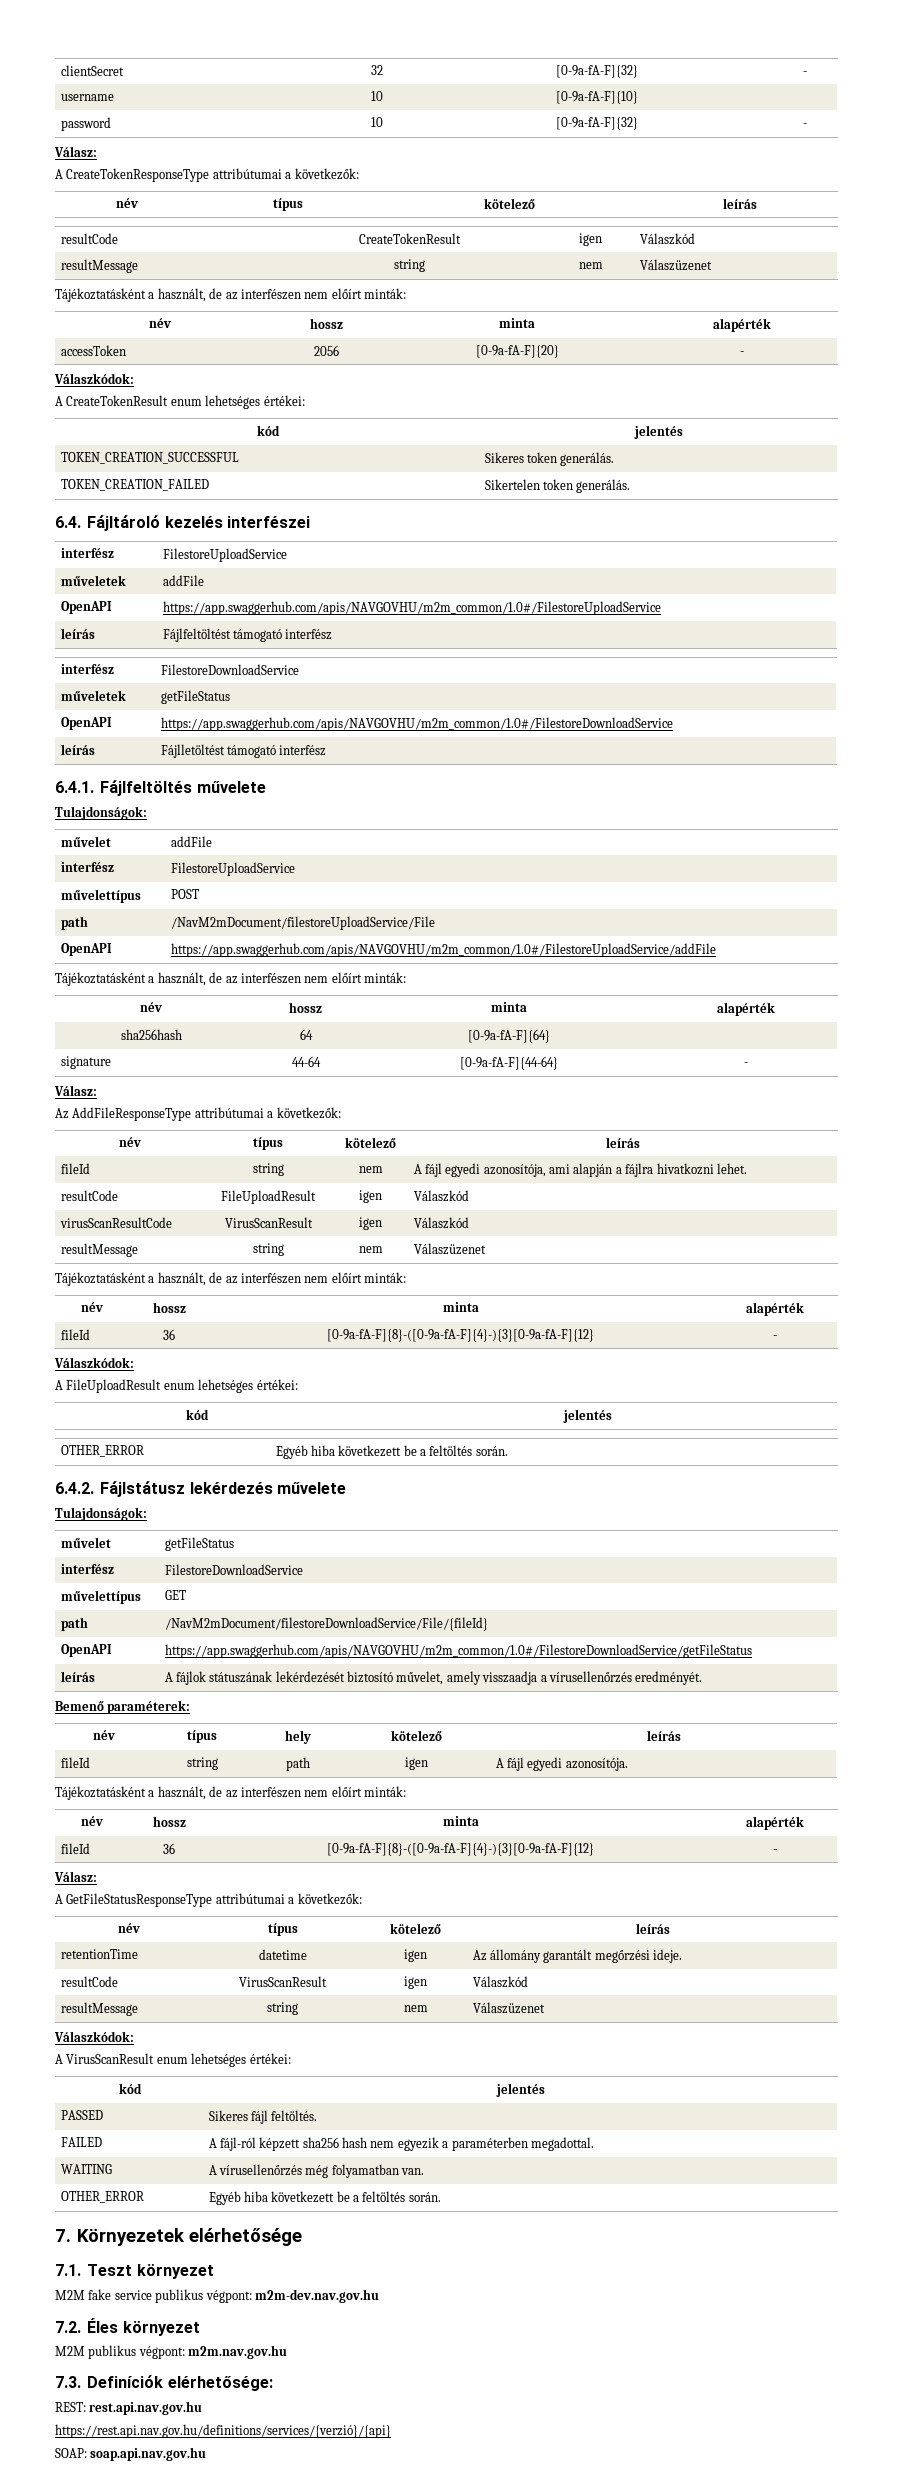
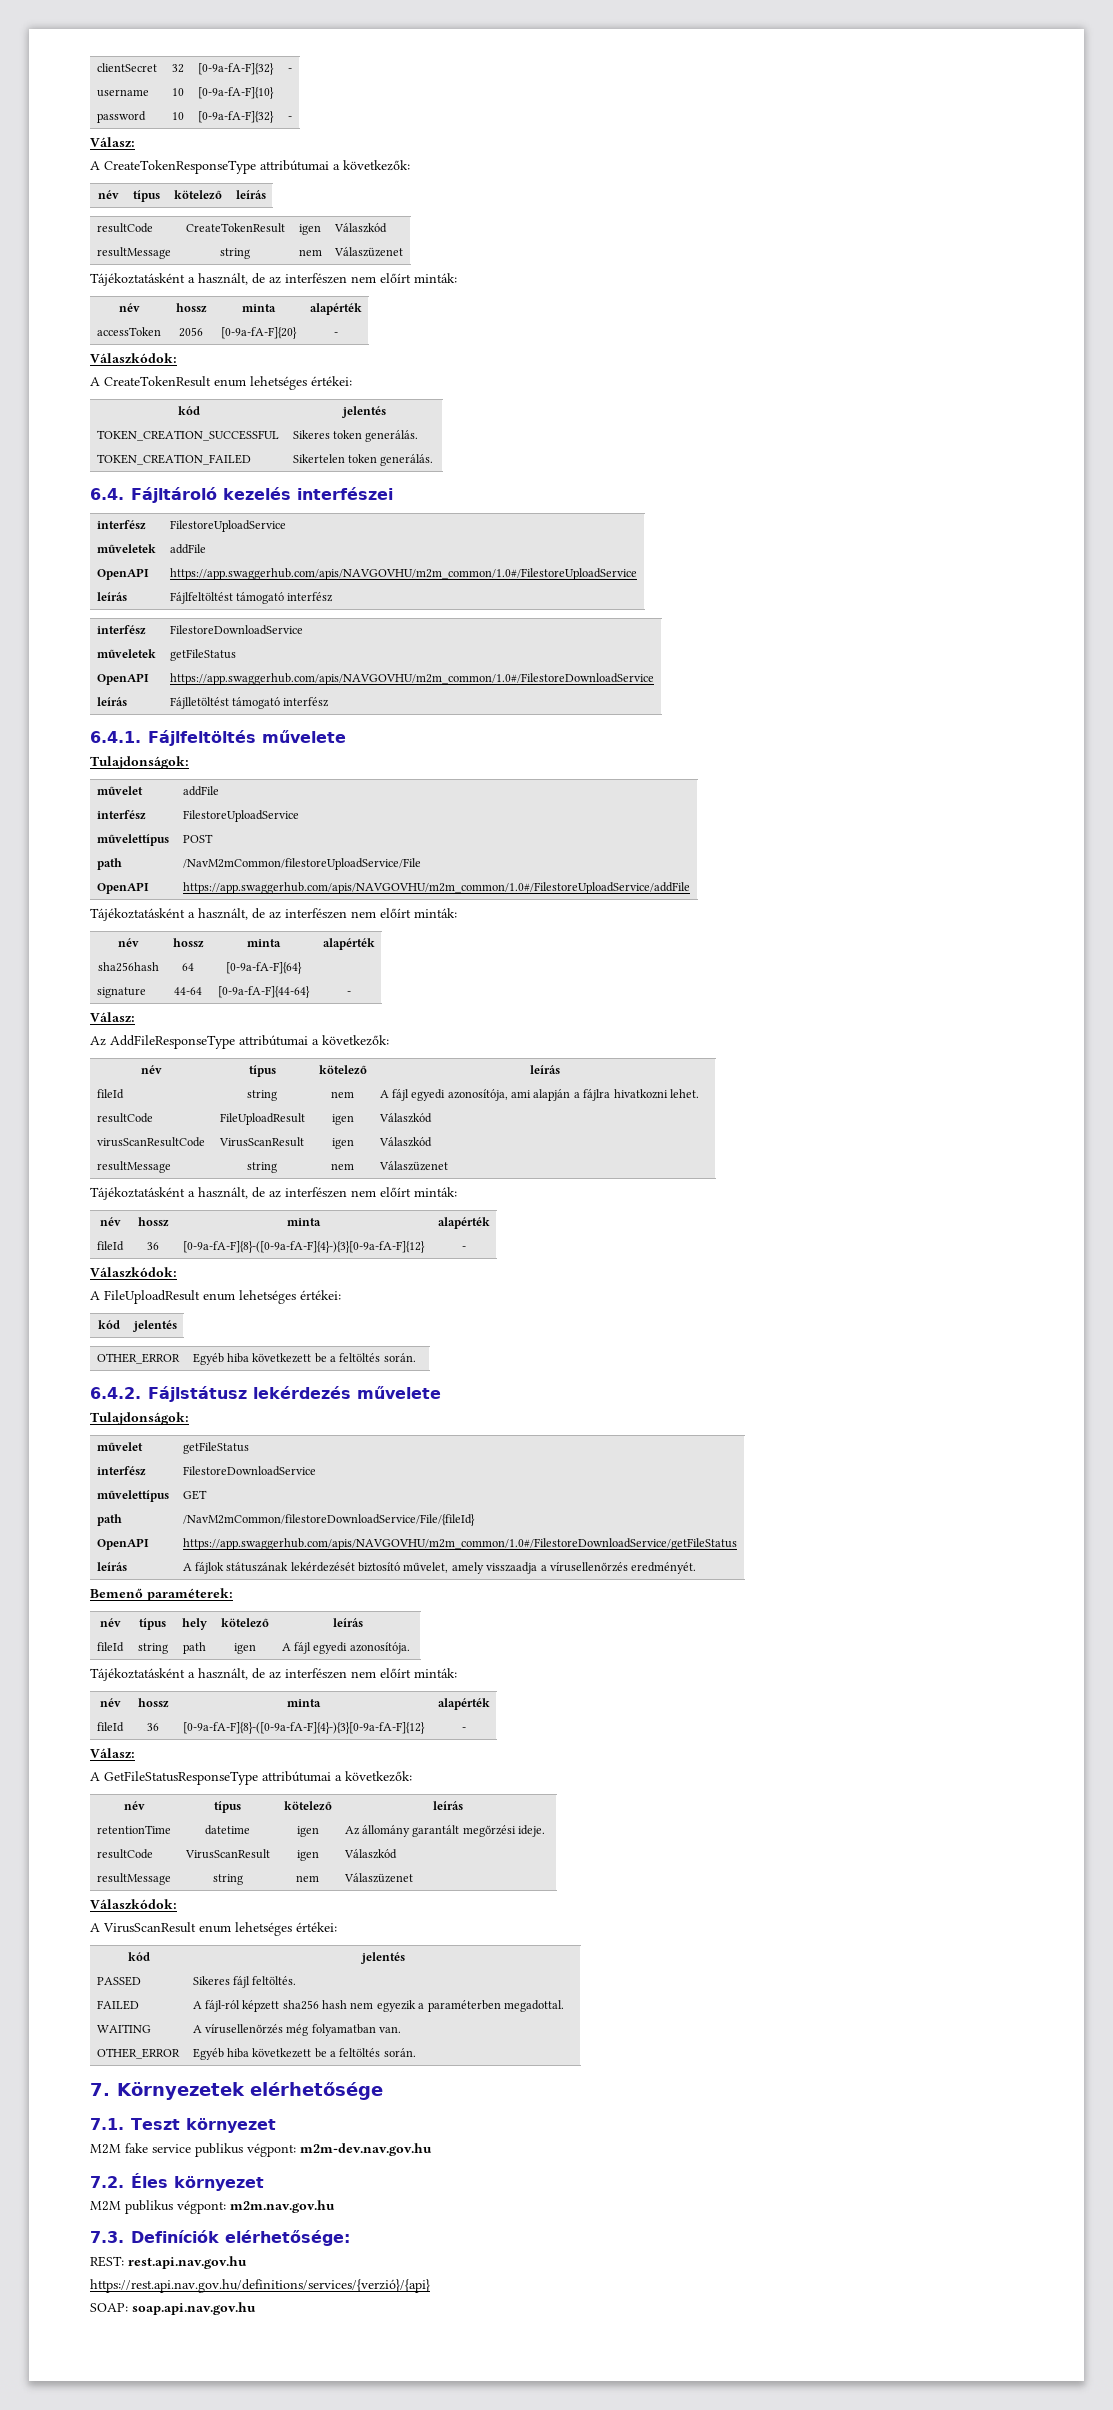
- path | /NavM2mDocument/filestoreUploadService/File
+ path | /NavM2mCommon/filestoreUploadService/File
- path | /NavM2mDocument/filestoreDownloadService/File/{fileId}
+ path | /NavM2mCommon/filestoreDownloadService/File/{fileId}

